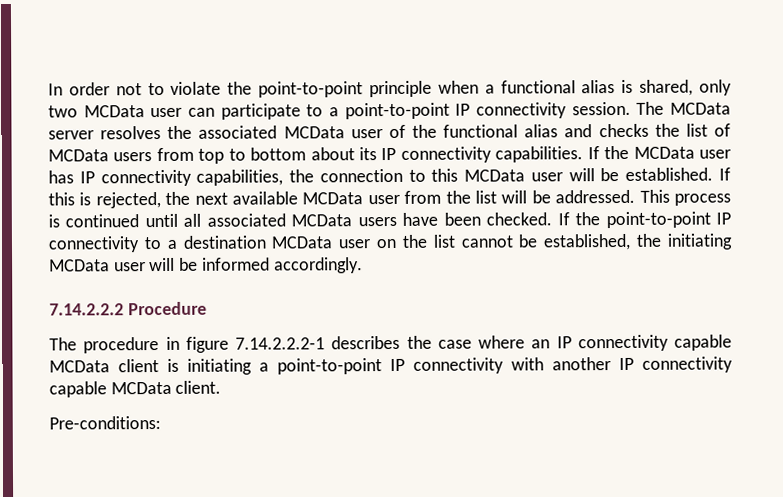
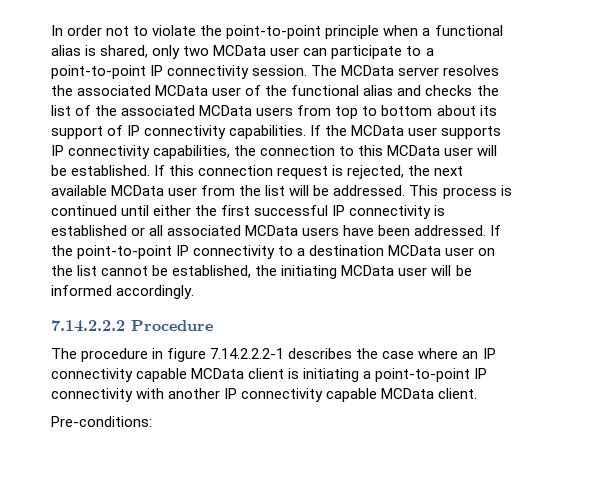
- The MCData server resolves the associated MCData user of the functional alias and checks the list of MCData users from top to bottom about its IP connectivity capabilities.
+ The MCData server resolves the associated MCData user of the functional alias and checks the list of the associated MCData users from top to bottom about its support of IP connectivity capabilities.
- If the MCData user has IP connectivity capabilities, the connection to this MCData user will be established.
+ If the MCData user supports IP connectivity capabilities, the connection to this MCData user will be established.
- If this is rejected, the next available MCData user from the list will be addressed.
+ If this connection request is rejected, the next available MCData user from the list will be addressed.
- This process is continued until all associated MCData users have been checked.
+ This process is continued until either the first successful IP connectivity is established or all associated MCData users have been addressed.

